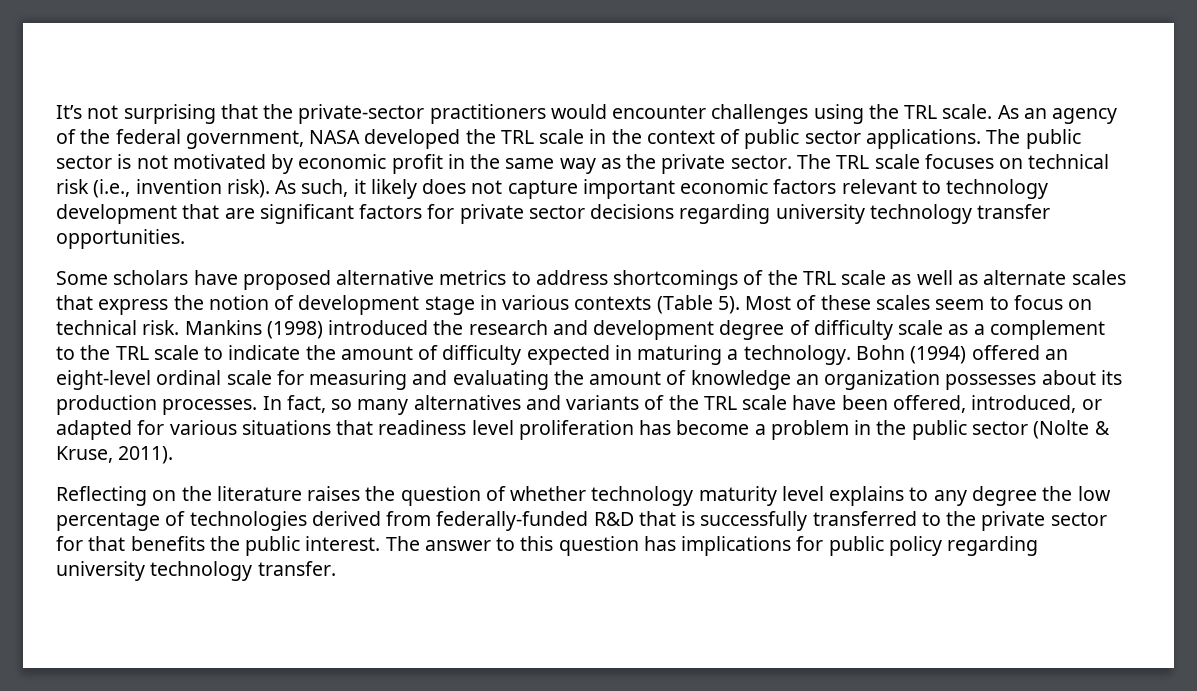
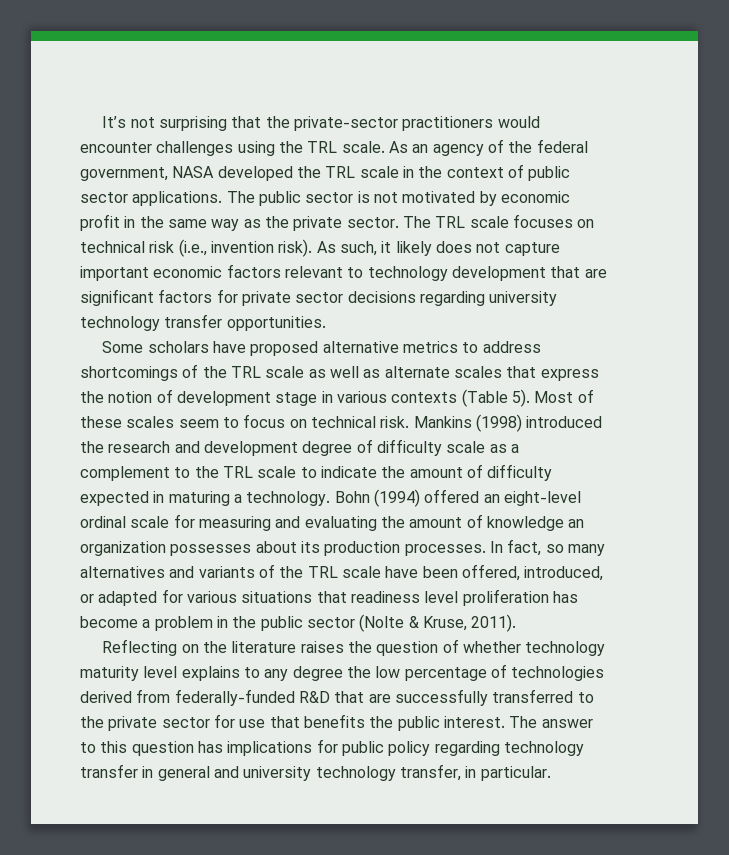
- Reflecting on the literature raises the question of whether technology maturity level explains to any degree the low percentage of technologies derived from federally-funded R&D that is successfully transferred to the private sector for that benefits the public interest.
+ Reflecting on the literature raises the question of whether technology maturity level explains to any degree the low percentage of technologies derived from federally-funded R&D that are successfully transferred to the private sector for use that benefits the public interest.
- The answer to this question has implications for public policy regarding university technology transfer.
+ The answer to this question has implications for public policy regarding technology transfer in general and university technology transfer, in particular.

